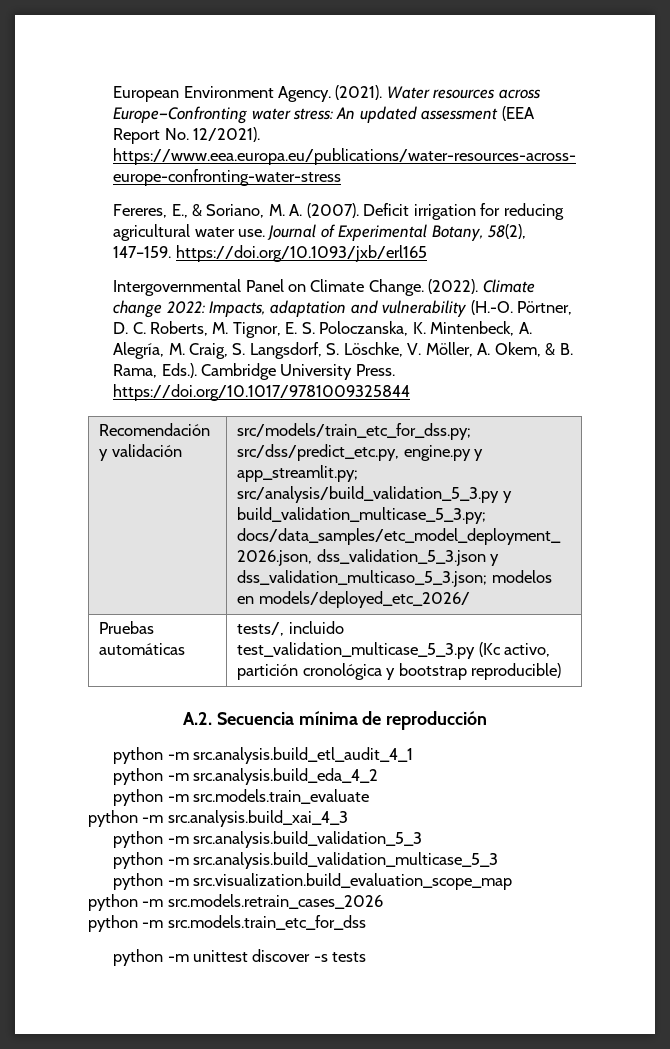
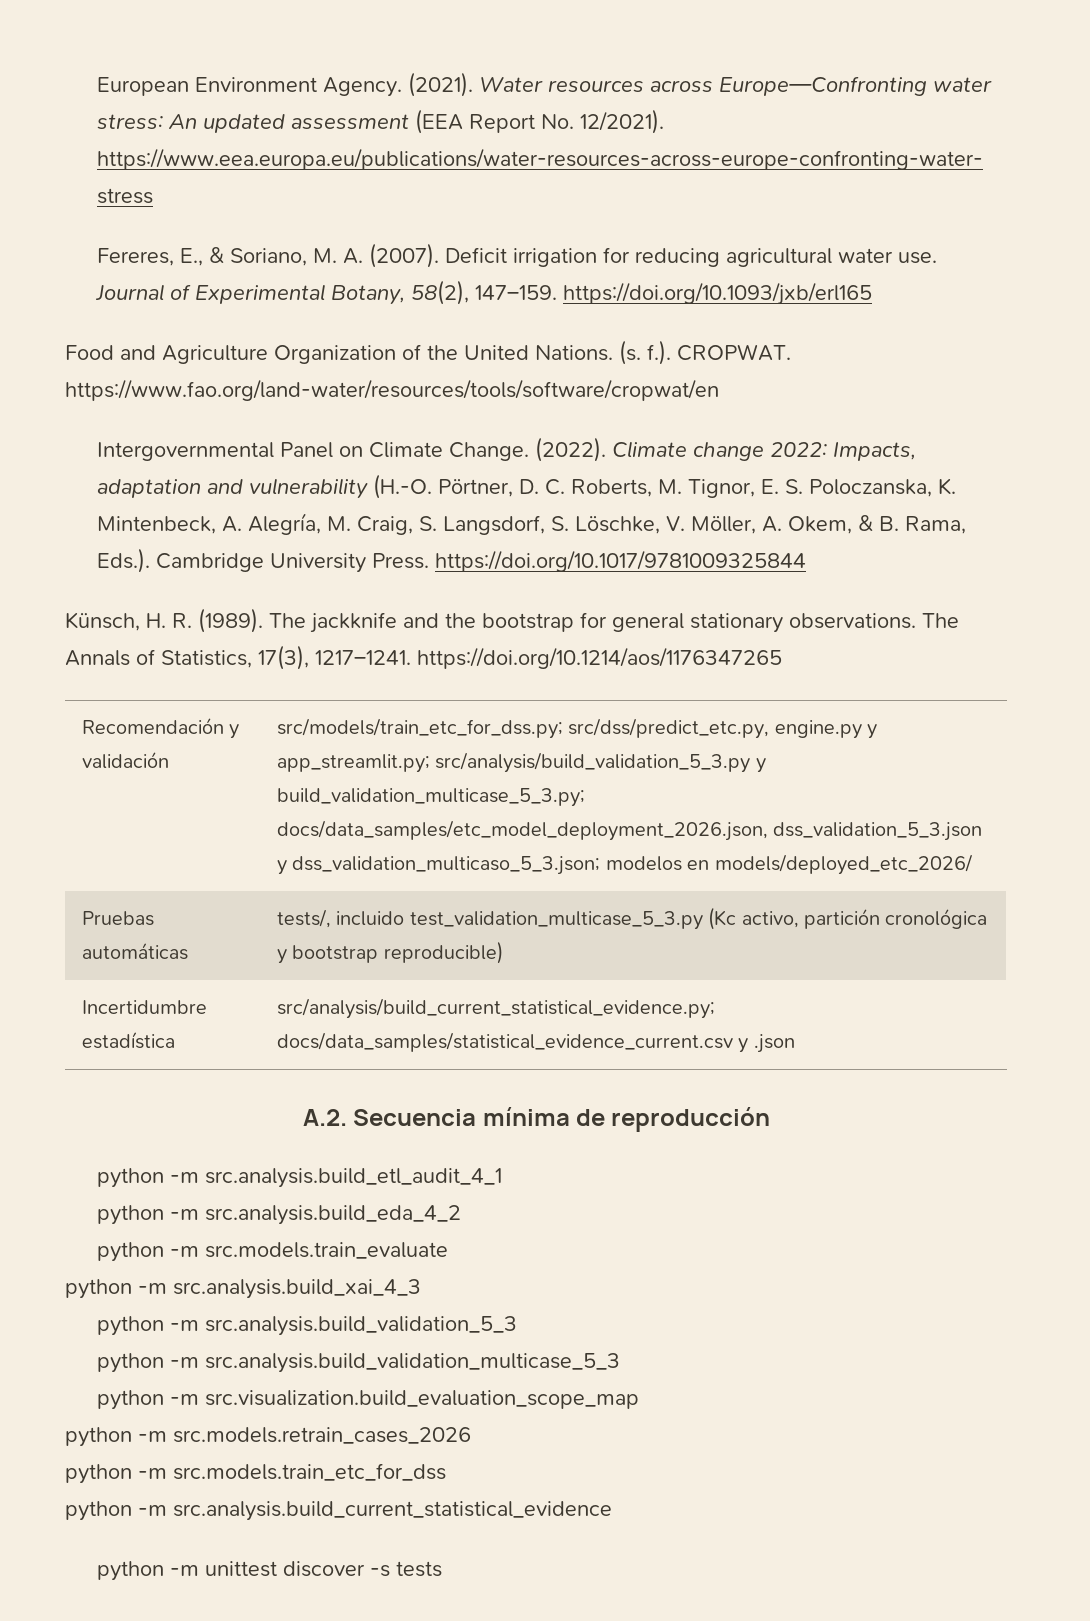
+ Food and Agriculture Organization of the United Nations. (s. f.). CROPWAT. https://www.fao.org/land-water/resources/tools/software/cropwat/en
+ Künsch, H. R. (1989). The jackknife and the bootstrap for general stationary observations. The Annals of Statistics, 17(3), 1217–1241. https://doi.org/10.1214/aos/1176347265
+ Incertidumbre estadística | src/analysis/build_current_statistical_evidence.py; docs/data_samples/statistical_evidence_current.csv y .json
+ python -m src.analysis.build_current_statistical_evidence

